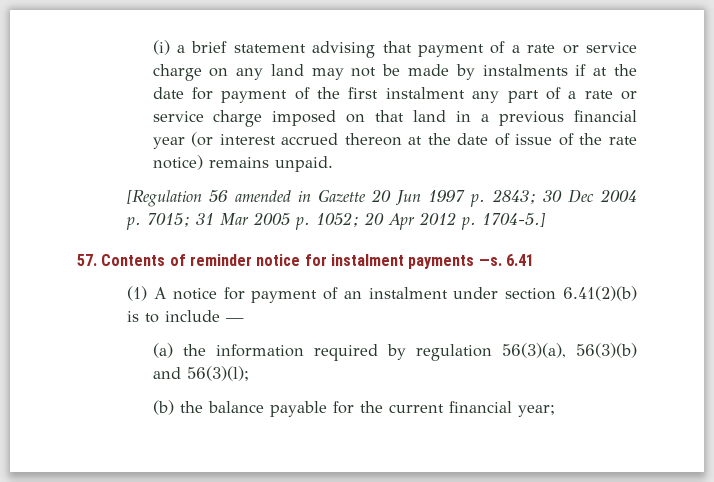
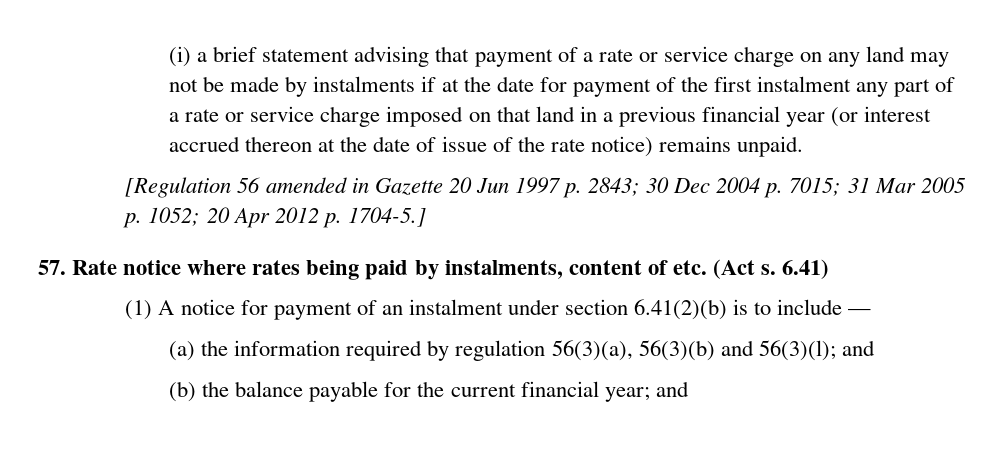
- 57. Contents of reminder notice for instalment payments —s. 6.41
+ 57. Rate notice where rates being paid by instalments, content of etc. (Act s. 6.41)
- (a) the information required by regulation 56(3)(a), 56(3)(b) and 56(3)(l);
+ (a) the information required by regulation 56(3)(a), 56(3)(b) and 56(3)(l); and
- (b) the balance payable for the current financial year;
+ (b) the balance payable for the current financial year; and

